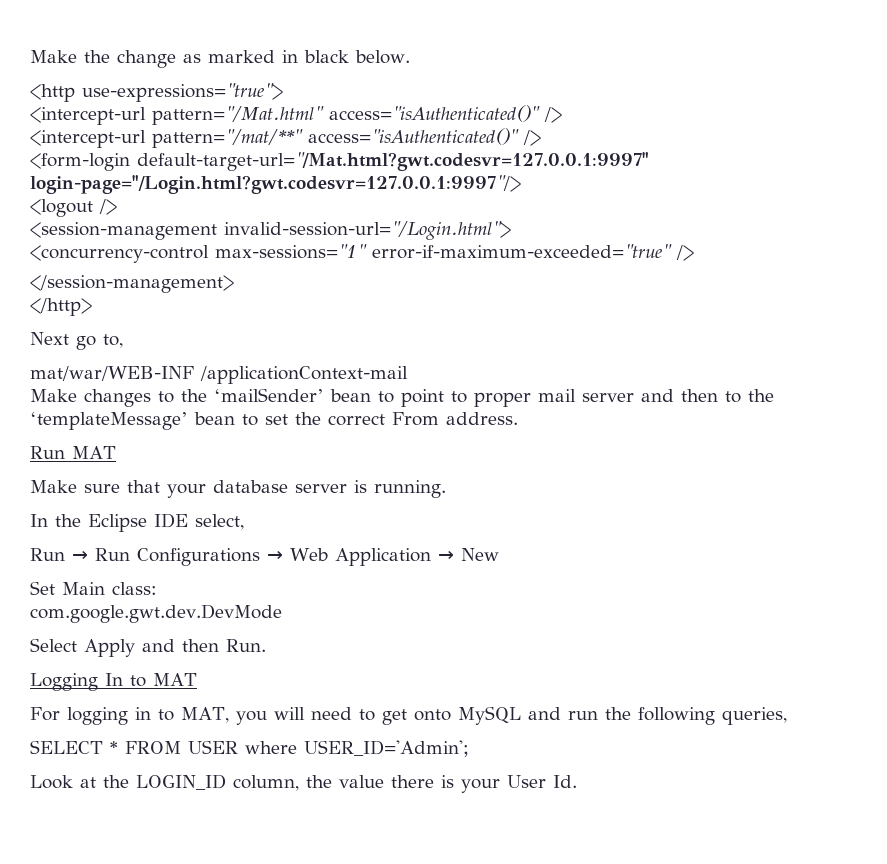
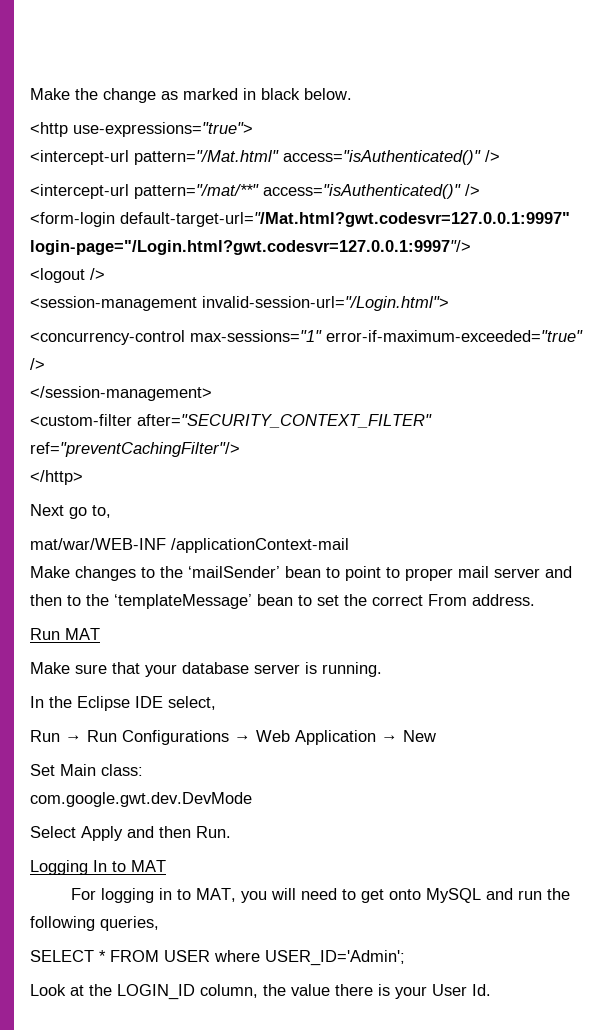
+ <custom-filter after="SECURITY_CONTEXT_FILTER" ref="preventCachingFilter"/>

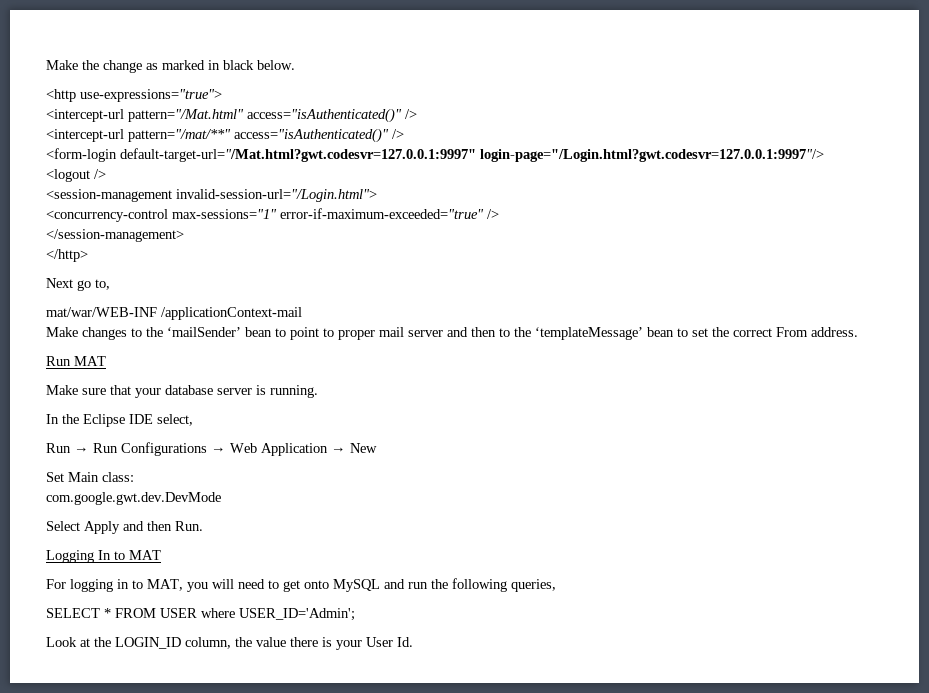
- <custom-filter after="SECURITY_CONTEXT_FILTER" ref="preventCachingFilter"/>

